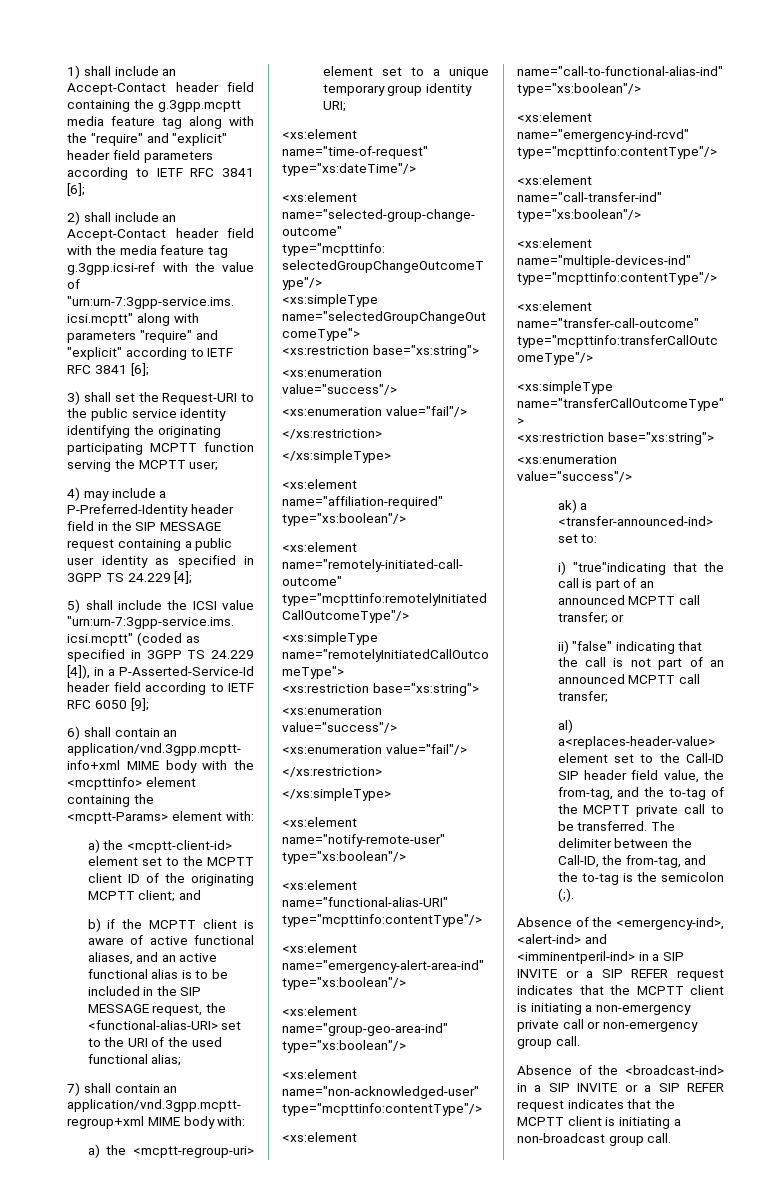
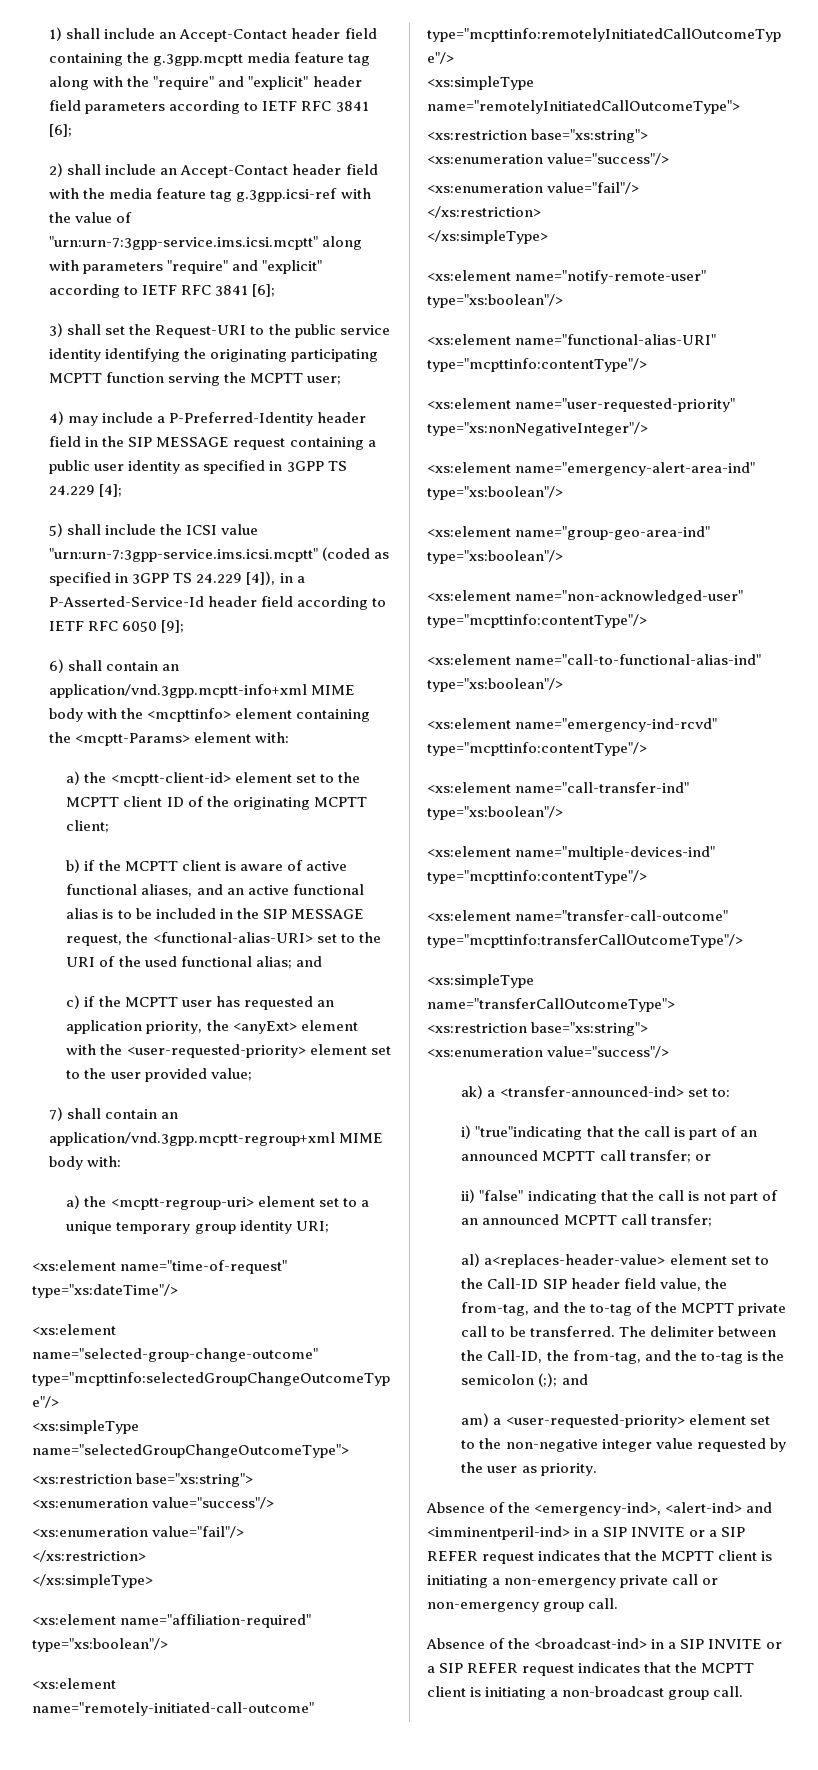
- a) the <mcptt-client-id> element set to the MCPTT client ID of the originating MCPTT client; and
+ a) the <mcptt-client-id> element set to the MCPTT client ID of the originating MCPTT client;
- b) if the MCPTT client is aware of active functional aliases, and an active functional alias is to be included in the SIP MESSAGE request, the <functional-alias-URI> set to the URI of the used functional alias;
+ b) if the MCPTT client is aware of active functional aliases, and an active functional alias is to be included in the SIP MESSAGE request, the <functional-alias-URI> set to the URI of the used functional alias; and
+ c) if the MCPTT user has requested an application priority, the <anyExt> element with the <user-requested-priority> element set to the user provided value;
+ <xs:element name="user-requested-priority" type="xs:nonNegativeInteger"/>
- The delimiter between the Call-ID, the from-tag, and the to-tag is the semicolon (;).
+ The delimiter between the Call-ID, the from-tag, and the to-tag is the semicolon (;); and
+ am) a <user-requested-priority> element set to the non-negative integer value requested by the user as priority.

